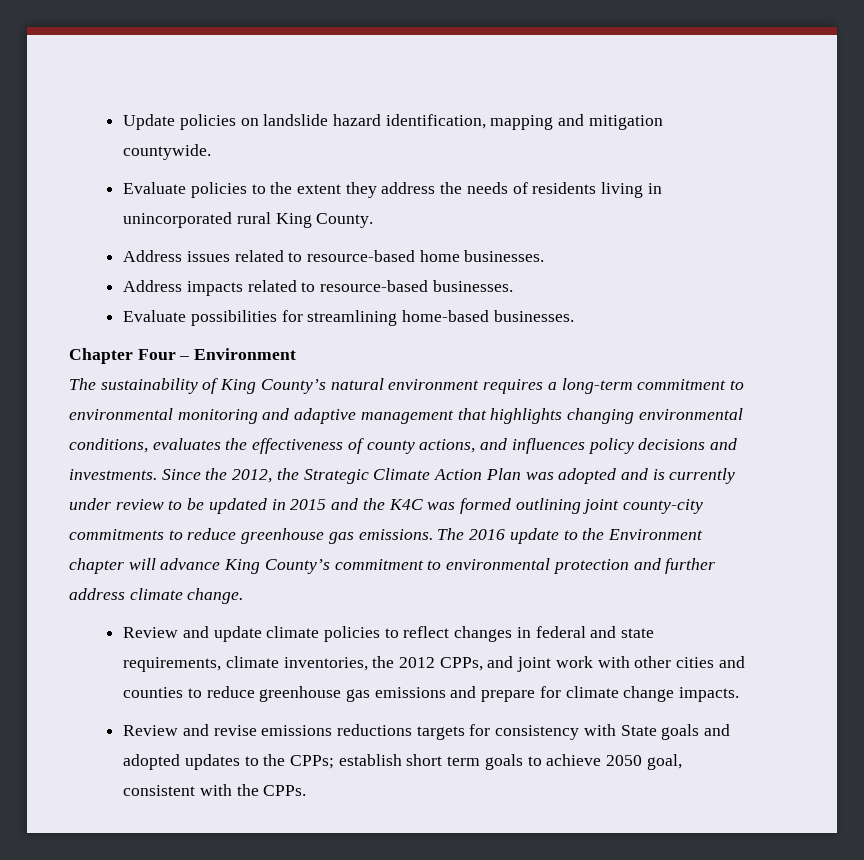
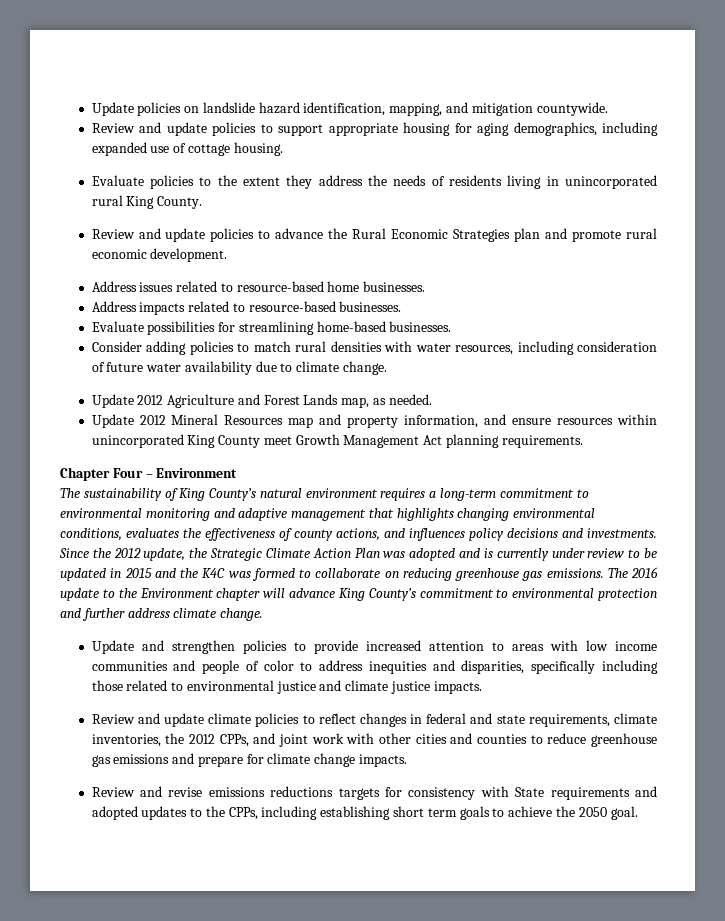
- Update policies on landslide hazard identification, mapping and mitigation countywide.
+ Update policies on landslide hazard identification, mapping, and mitigation countywide.
+ Review and update policies to support appropriate housing for aging demographics, including expanded use of cottage housing.
+ Review and update policies to advance the Rural Economic Strategies plan and promote rural economic development.
+ Consider adding policies to match rural densities with water resources, including consideration of future water availability due to climate change.
+ Update 2012 Agriculture and Forest Lands map, as needed.
+ Update 2012 Mineral Resources map and property information, and ensure resources within unincorporated King County meet Growth Management Act planning requirements.
- Since the 2012, the Strategic Climate Action Plan was adopted and is currently under review to be updated in 2015 and the K4C was formed outlining joint county-city commitments to reduce greenhouse gas emissions.
+ Since the 2012 update, the Strategic Climate Action Plan was adopted and is currently under review to be updated in 2015 and the K4C was formed to collaborate on reducing greenhouse gas emissions.
+ Update and strengthen policies to provide increased attention to areas with low income communities and people of color to address inequities and disparities, specifically including those related to environmental justice and climate justice impacts.
- Review and revise emissions reductions targets for consistency with State goals and adopted updates to the CPPs; establish short term goals to achieve 2050 goal, consistent with the CPPs.
+ Review and revise emissions reductions targets for consistency with State requirements and adopted updates to the CPPs, including establishing short term goals to achieve the 2050 goal.

